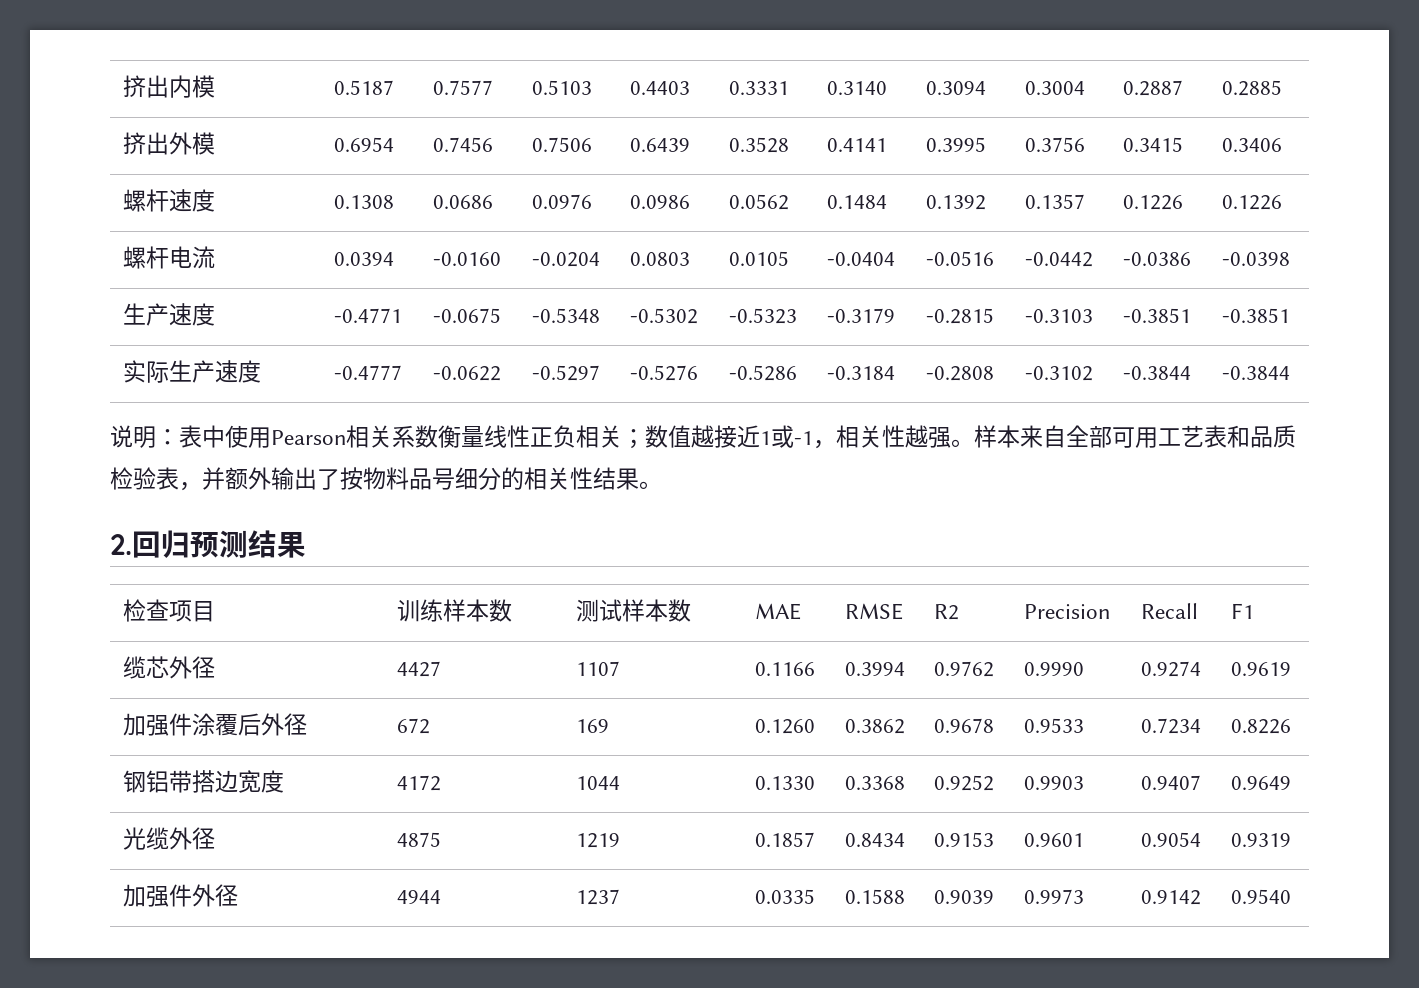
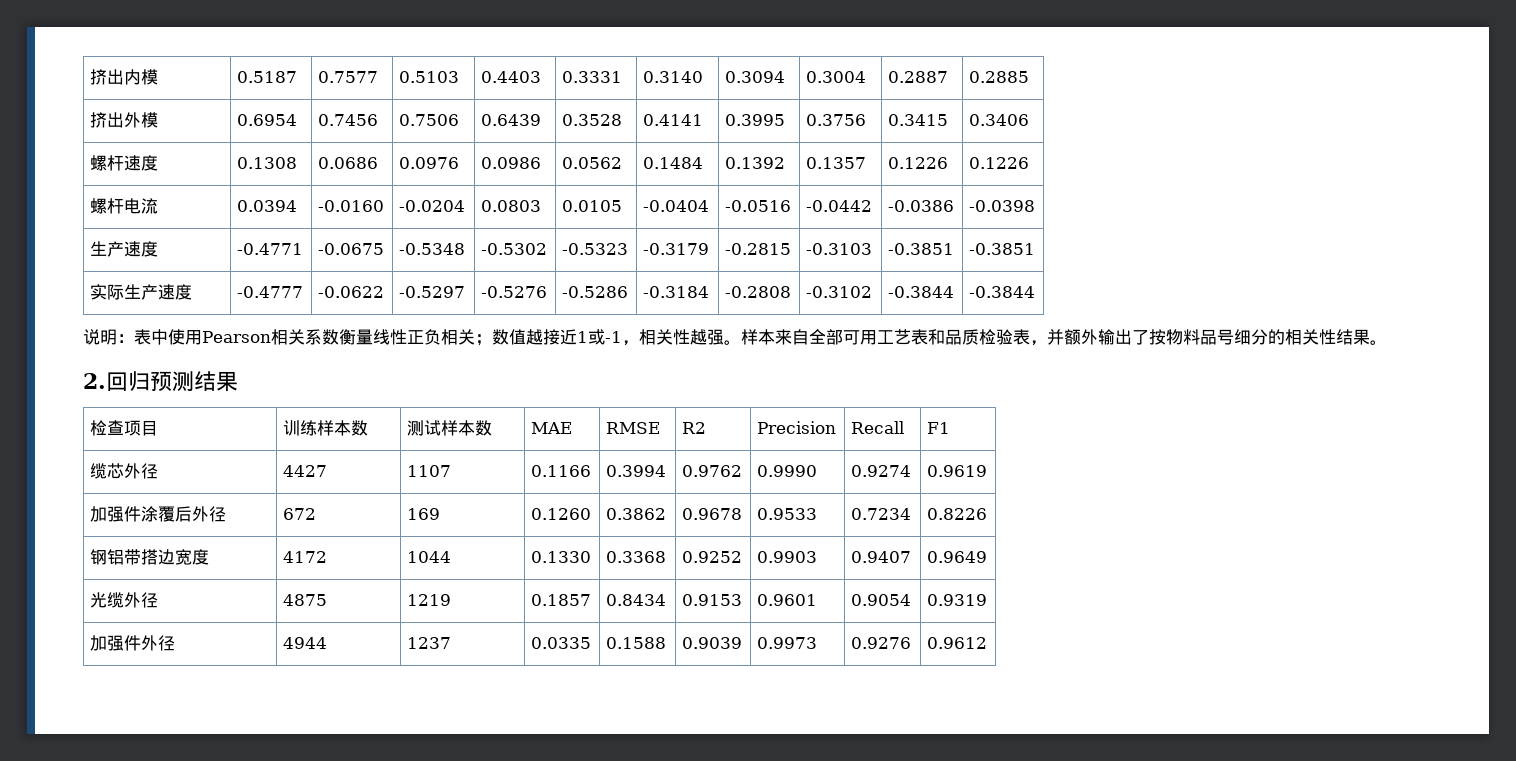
- 加强件外径 | 4944 | 1237 | 0.0335 | 0.1588 | 0.9039 | 0.9973 | 0.9142 | 0.9540
+ 加强件外径 | 4944 | 1237 | 0.0335 | 0.1588 | 0.9039 | 0.9973 | 0.9276 | 0.9612

